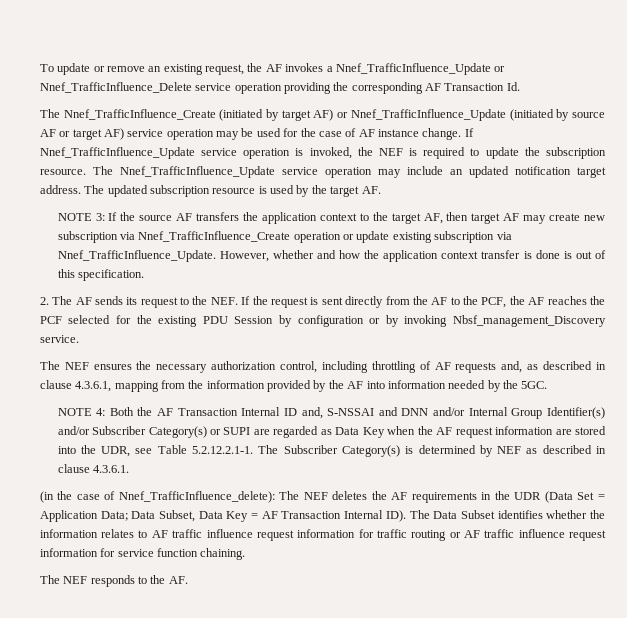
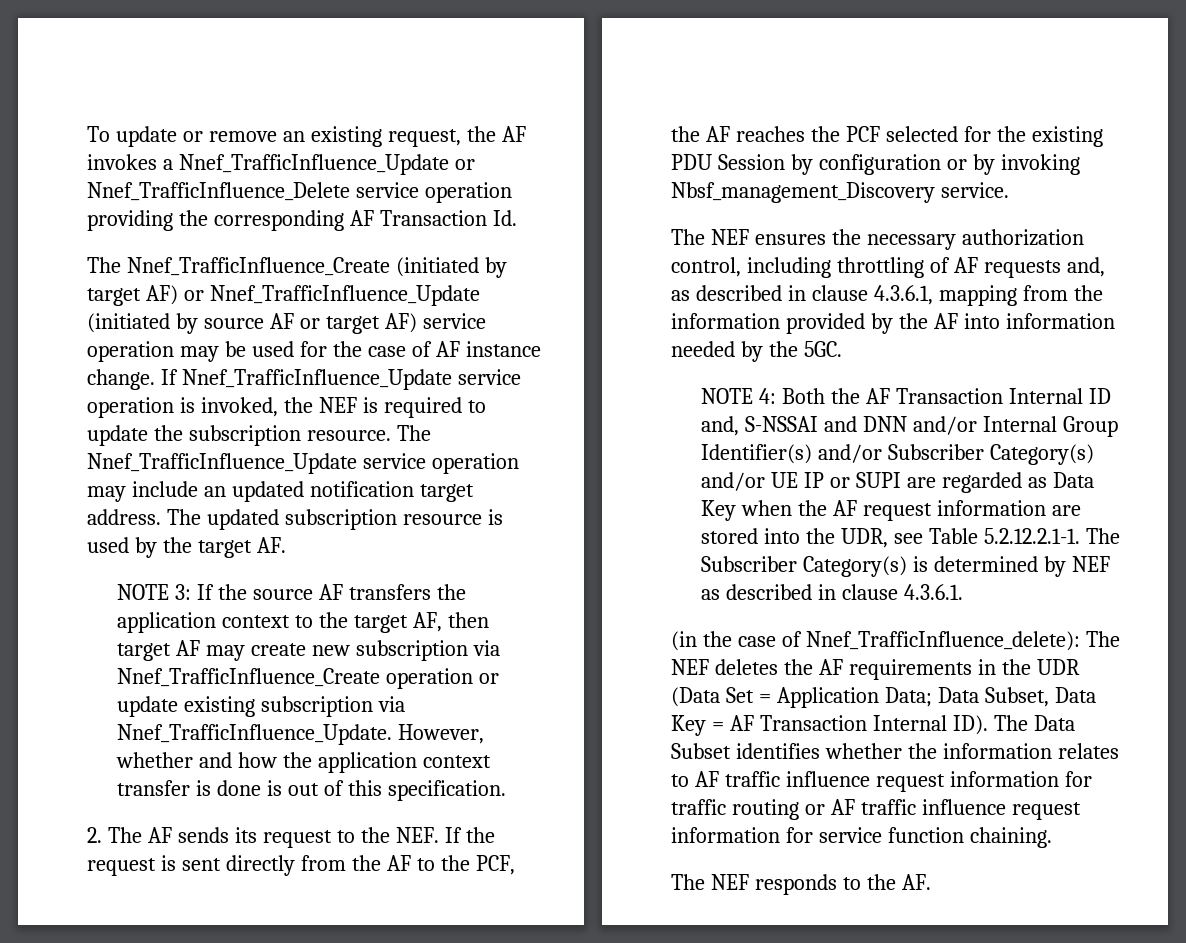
- NOTE 4: Both the AF Transaction Internal ID and, S-NSSAI and DNN and/or Internal Group Identifier(s) and/or Subscriber Category(s) or SUPI are regarded as Data Key when the AF request information are stored into the UDR, see Table 5.2.12.2.1-1. The Subscriber Category(s) is determined by NEF as described in clause 4.3.6.1.
+ NOTE 4: Both the AF Transaction Internal ID and, S-NSSAI and DNN and/or Internal Group Identifier(s) and/or Subscriber Category(s) and/or UE IP or SUPI are regarded as Data Key when the AF request information are stored into the UDR, see Table 5.2.12.2.1-1. The Subscriber Category(s) is determined by NEF as described in clause 4.3.6.1.

